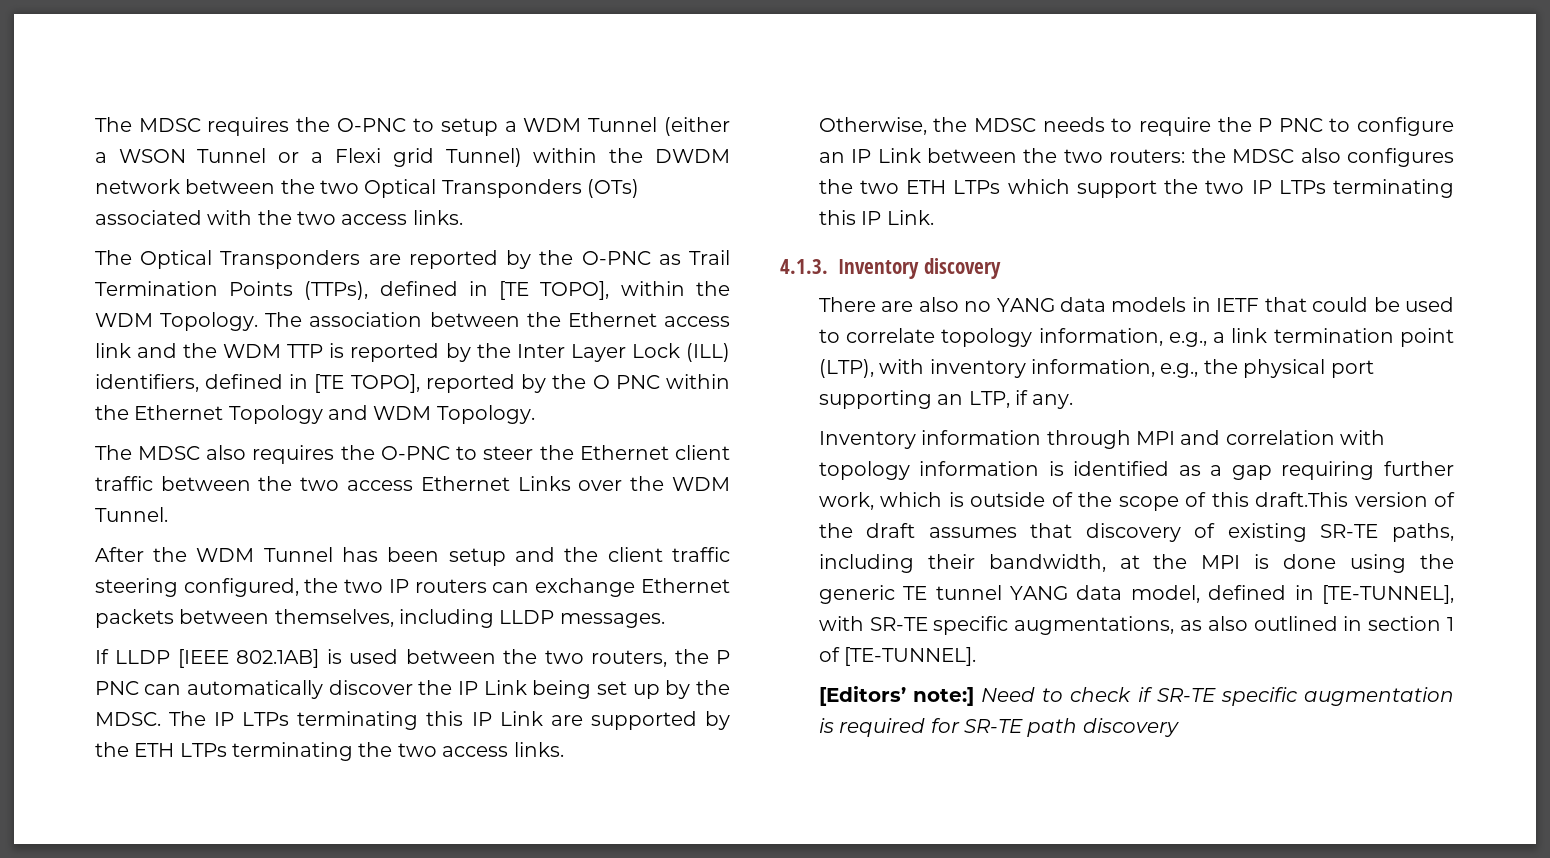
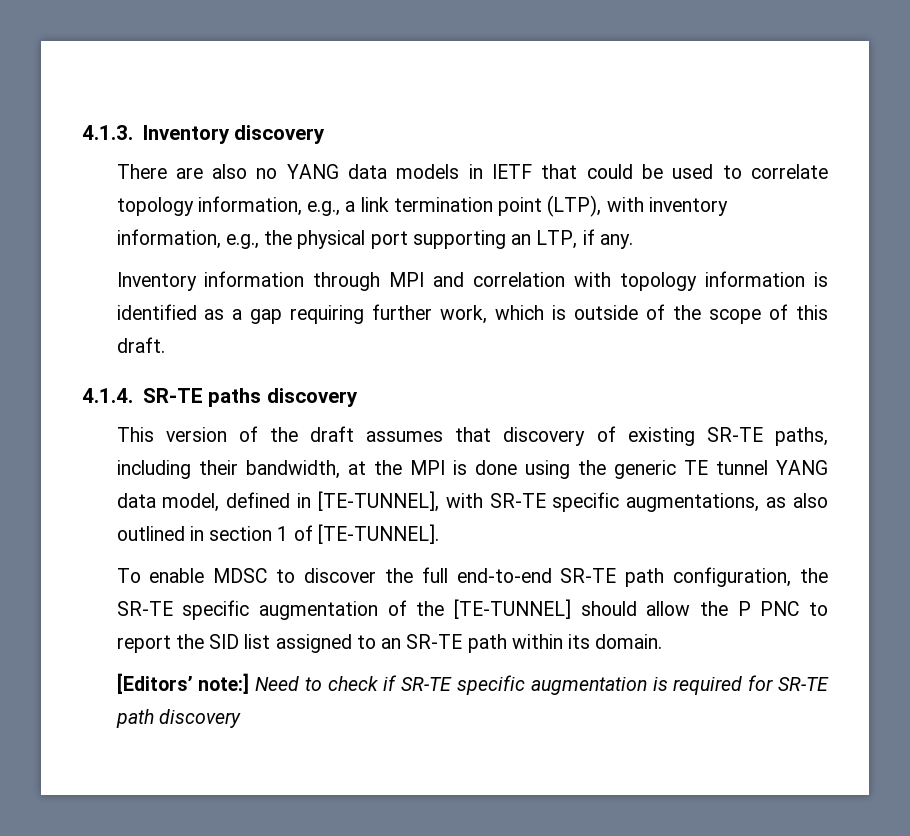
- The MDSC requires the O-PNC to setup a WDM Tunnel (either a WSON Tunnel or a Flexi grid Tunnel) within the DWDM network between the two Optical Transponders (OTs) associated with the two access links.
- The Optical Transponders are reported by the O-PNC as Trail Termination Points (TTPs), defined in [TE TOPO], within the WDM Topology. The association between the Ethernet access link and the WDM TTP is reported by the Inter Layer Lock (ILL) identifiers, defined in [TE TOPO], reported by the O PNC within the Ethernet Topology and WDM Topology.
- The MDSC also requires the O-PNC to steer the Ethernet client traffic between the two access Ethernet Links over the WDM Tunnel.
- After the WDM Tunnel has been setup and the client traffic steering configured, the two IP routers can exchange Ethernet packets between themselves, including LLDP messages.
- If LLDP [IEEE 802.1AB] is used between the two routers, the P PNC can automatically discover the IP Link being set up by the MDSC. The IP LTPs terminating this IP Link are supported by the ETH LTPs terminating the two access links.
- Otherwise, the MDSC needs to require the P PNC to configure an IP Link between the two routers: the MDSC also configures the two ETH LTPs which support the two IP LTPs terminating this IP Link.
- Inventory information through MPI and correlation with topology information is identified as a gap requiring further work, which is outside of the scope of this draft.This version of the draft assumes that discovery of existing SR-TE paths, including their bandwidth, at the MPI is done using the generic TE tunnel YANG data model, defined in [TE-TUNNEL], with SR-TE specific augmentations, as also outlined in section 1 of [TE-TUNNEL].
+ Inventory information through MPI and correlation with topology information is identified as a gap requiring further work, which is outside of the scope of this draft.
+ 4.1.4. SR-TE paths discovery
+ This version of the draft assumes that discovery of existing SR-TE paths, including their bandwidth, at the MPI is done using the generic TE tunnel YANG data model, defined in [TE-TUNNEL], with SR-TE specific augmentations, as also outlined in section 1 of [TE-TUNNEL].
+ To enable MDSC to discover the full end-to-end SR-TE path configuration, the SR-TE specific augmentation of the [TE-TUNNEL] should allow the P PNC to report the SID list assigned to an SR-TE path within its domain.

